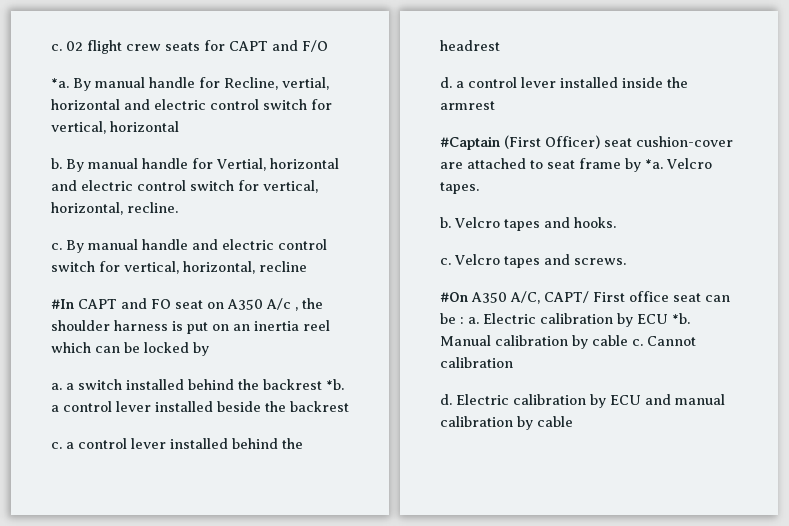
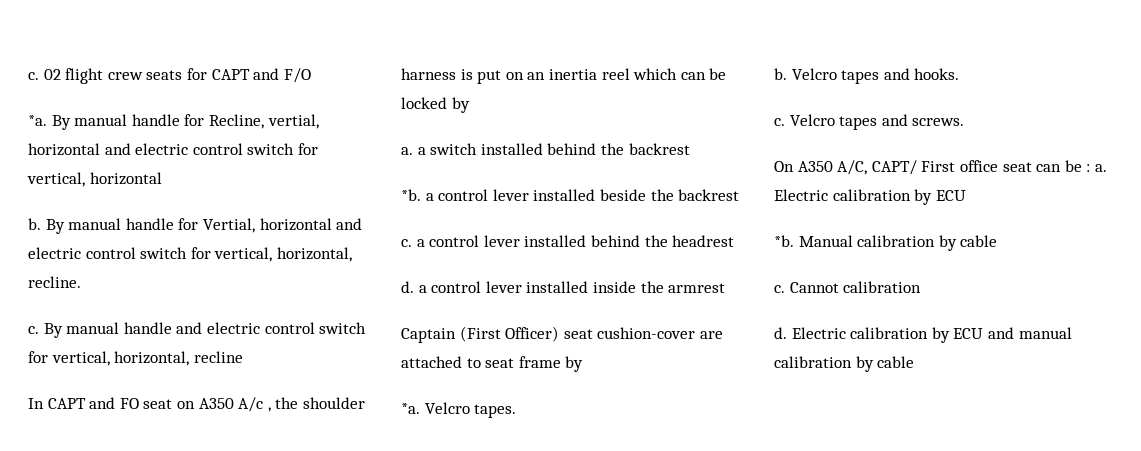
- #In CAPT and FO seat on A350 A/c , the shoulder harness is put on an inertia reel which can be locked by
+ In CAPT and FO seat on A350 A/c , the shoulder harness is put on an inertia reel which can be locked by
- a. a switch installed behind the backrest *b. a control lever installed beside the backrest
+ a. a switch installed behind the backrest
+ *b. a control lever installed beside the backrest
- #Captain (First Officer) seat cushion-cover are attached to seat frame by *a.
+ Captain (First Officer) seat cushion-cover are attached to seat frame by
+ *a.
- #On A350 A/C, CAPT/ First office seat can be : a. Electric calibration by ECU *b.
+ On A350 A/C, CAPT/ First office seat can be : a. Electric calibration by ECU
+ *b.
- Manual calibration by cable c.
+ Manual calibration by cable
+ c.

